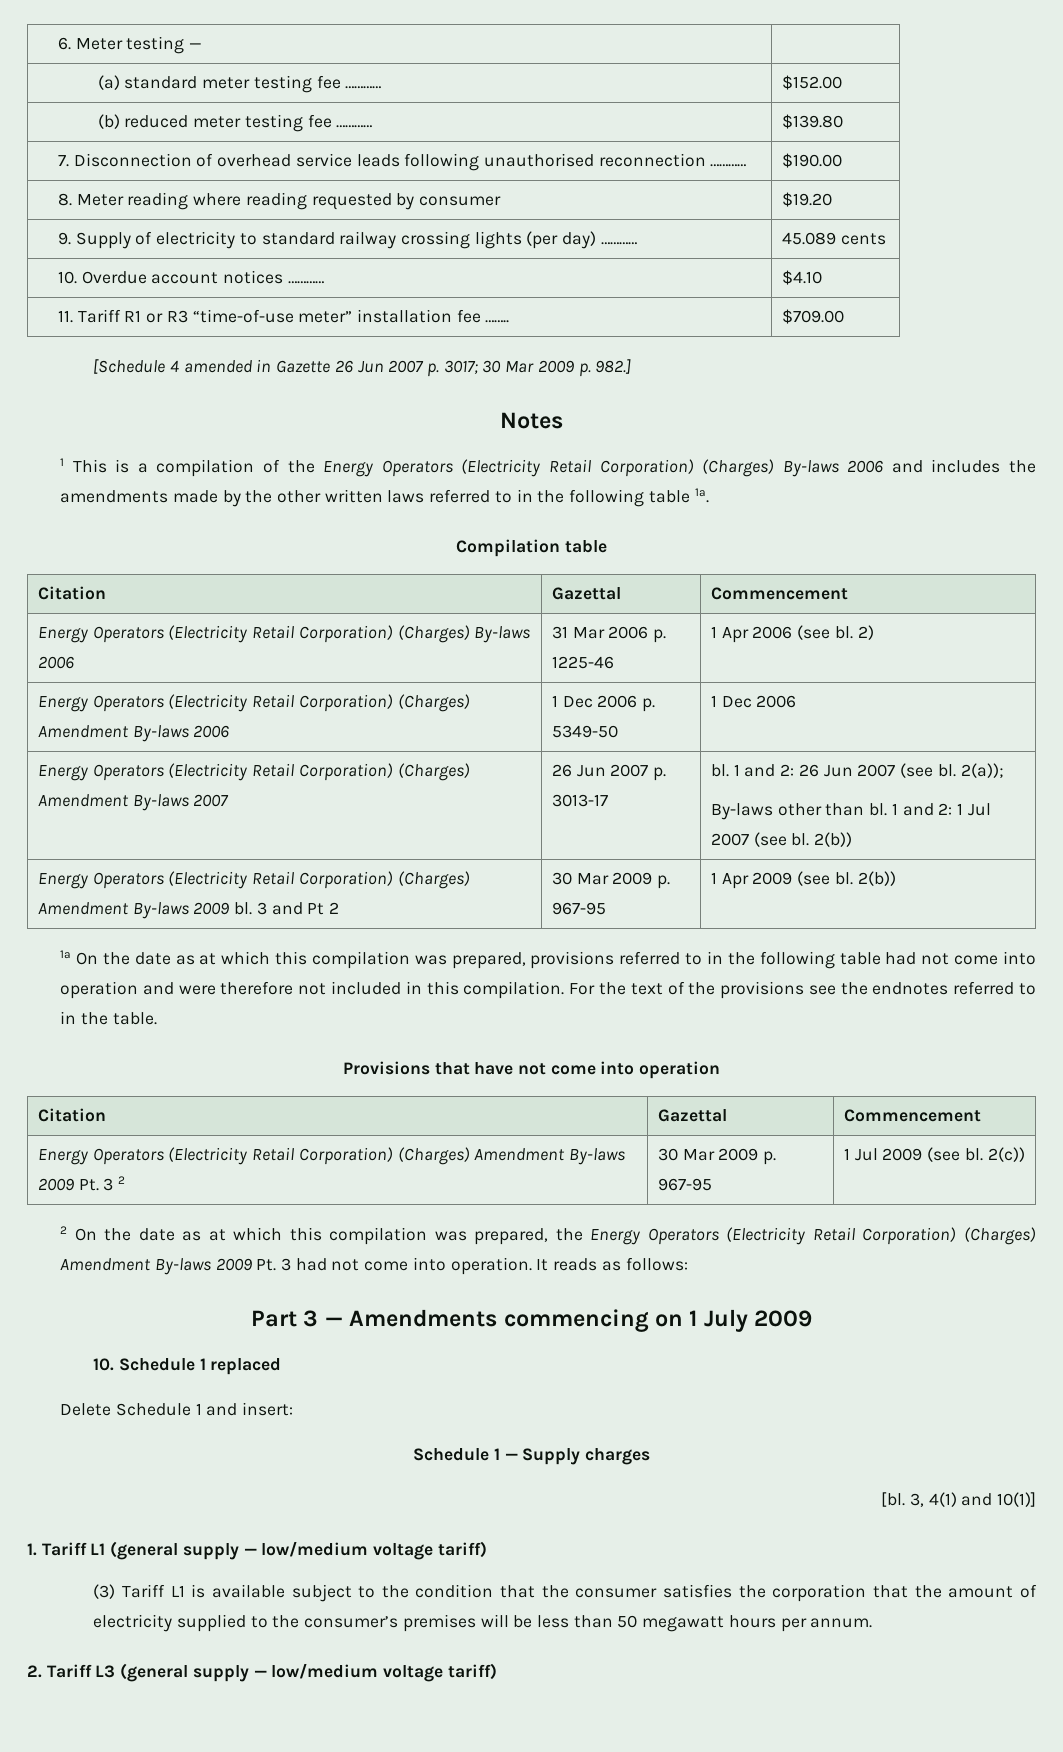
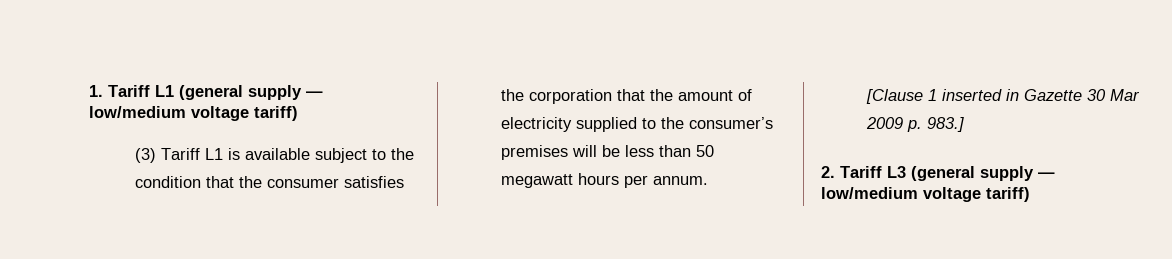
- 6. Meter testing — |
- (a) standard meter testing fee ………… | $152.00
- (b) reduced meter testing fee ………… | $139.80
- 7. Disconnection of overhead service leads following unauthorised reconnection ………… | $190.00
- 8. Meter reading where reading requested by consumer | $19.20
- 9. Supply of electricity to standard railway crossing lights (per day) ………… | 45.089 cents
- 10. Overdue account notices ………… | $4.10
- 11. Tariff R1 or R3 “time-of-use meter” installation fee …….. | $709.00
- [Schedule 4 amended in Gazette 26 Jun 2007 p. 3017; 30 Mar 2009 p. 982.]
- Notes
- 1 This is a compilation of the Energy Operators (Electricity Retail Corporation) (Charges) By-laws 2006 and includes the amendments made by the other written laws referred to in the following table 1a.
- Compilation table
- Citation | Gazettal | Commencement
- Energy Operators (Electricity Retail Corporation) (Charges) By-laws 2006 | 31 Mar 2006 p. 1225-46 | 1 Apr 2006 (see bl. 2)
- Energy Operators (Electricity Retail Corporation) (Charges) Amendment By-laws 2006 | 1 Dec 2006 p. 5349-50 | 1 Dec 2006
- Energy Operators (Electricity Retail Corporation) (Charges) Amendment By-laws 2007 | 26 Jun 2007 p. 3013-17 | bl. 1 and 2: 26 Jun 2007 (see bl. 2(a));
- By-laws other than bl. 1 and 2: 1 Jul 2007 (see bl. 2(b))
- Energy Operators (Electricity Retail Corporation) (Charges) Amendment By-laws 2009 bl. 3 and Pt 2 | 30 Mar 2009 p. 967-95 | 1 Apr 2009 (see bl. 2(b))
- 1a On the date as at which this compilation was prepared, provisions referred to in the following table had not come into operation and were therefore not included in this compilation. For the text of the provisions see the endnotes referred to in the table.
- Provisions that have not come into operation
- Citation | Gazettal | Commencement
- Energy Operators (Electricity Retail Corporation) (Charges) Amendment By-laws 2009 Pt. 3 2 | 30 Mar 2009 p. 967-95 | 1 Jul 2009 (see bl. 2(c))
- 2 On the date as at which this compilation was prepared, the Energy Operators (Electricity Retail Corporation) (Charges) Amendment By-laws 2009 Pt. 3 had not come into operation. It reads as follows:
- Part 3 — Amendments commencing on 1 July 2009
- 10. Schedule 1 replaced
- Delete Schedule 1 and insert:
- Schedule 1 — Supply charges
- [bl. 3, 4(1) and 10(1)]
+ [Clause 1 inserted in Gazette 30 Mar 2009 p. 983.]

